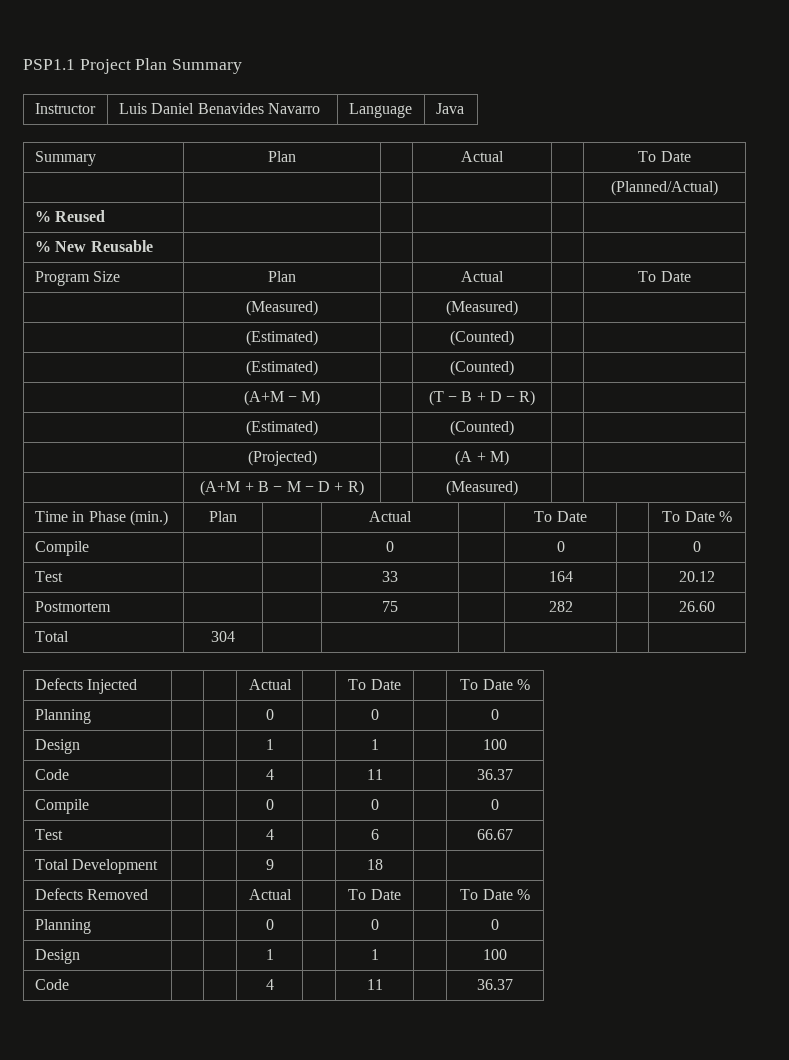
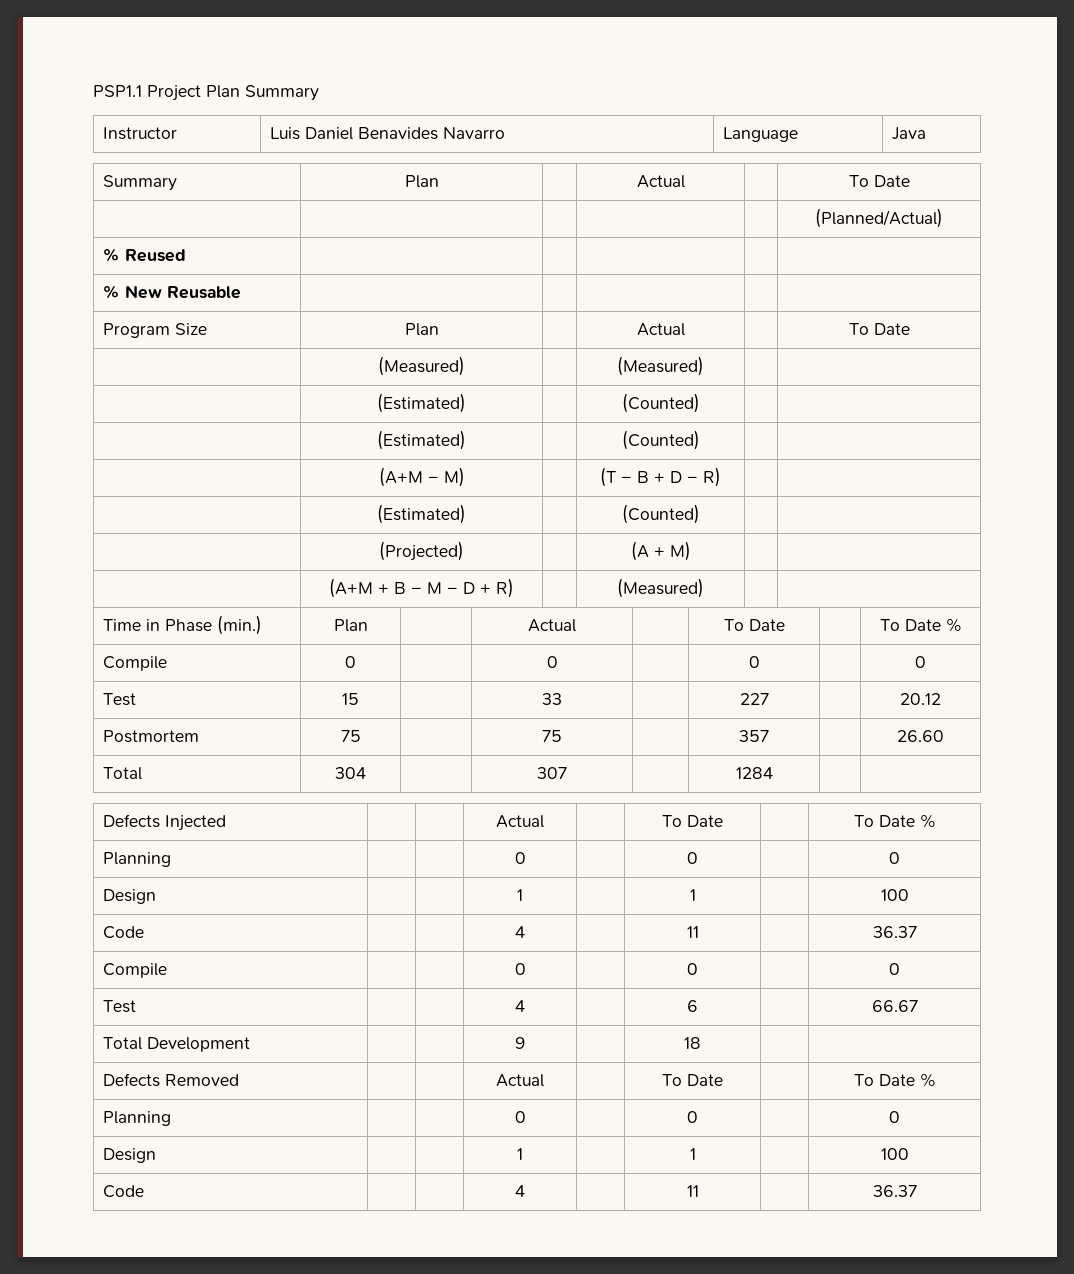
  Time in Phase (min.) | Plan | | Actual | | To Date | | To Date %
- Compile | | | 0 | | 0 | | 0
- Test | | | 33 | | 164 | | 20.12
+ Compile | 0 | | 0 | | 0 | | 0
+ Test | 15 | | 33 | | 227 | | 20.12
- Postmortem | | | 75 | | 282 | | 26.60
+ Postmortem | 75 | | 75 | | 357 | | 26.60
- Total | 304 | | | | | |
+ Total | 304 | | 307 | | 1284 | |

